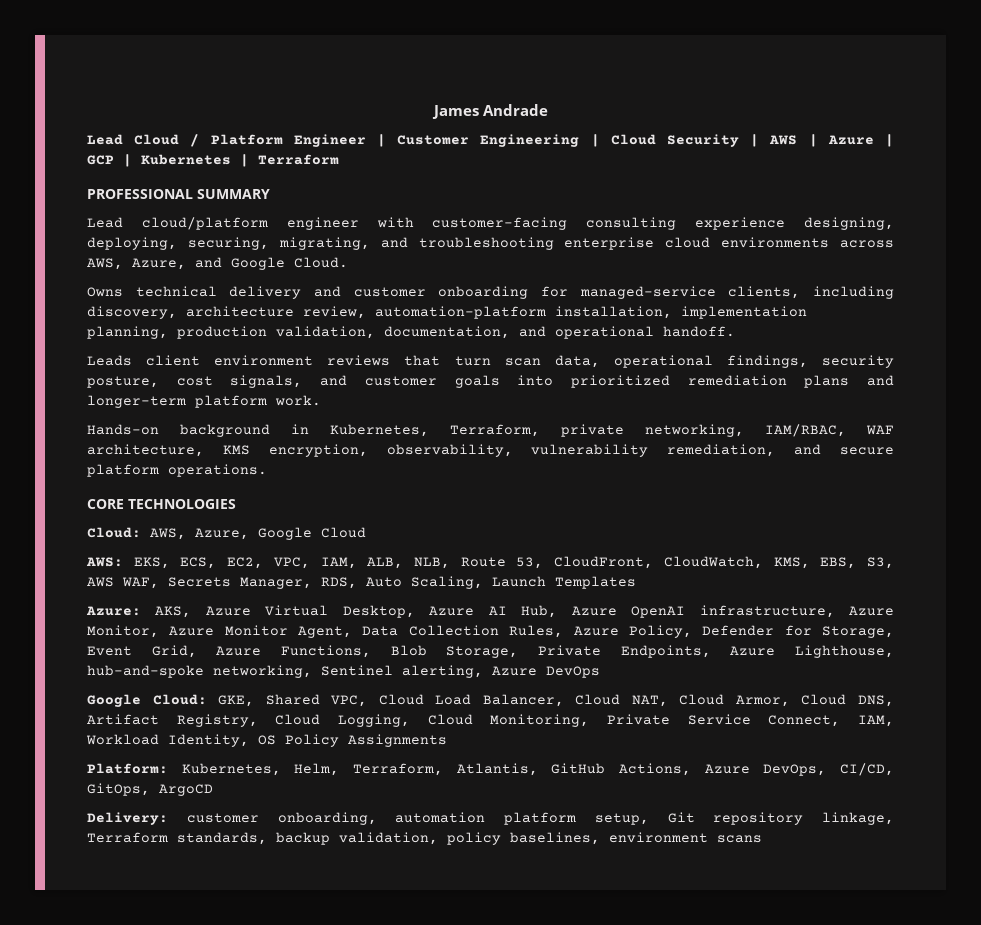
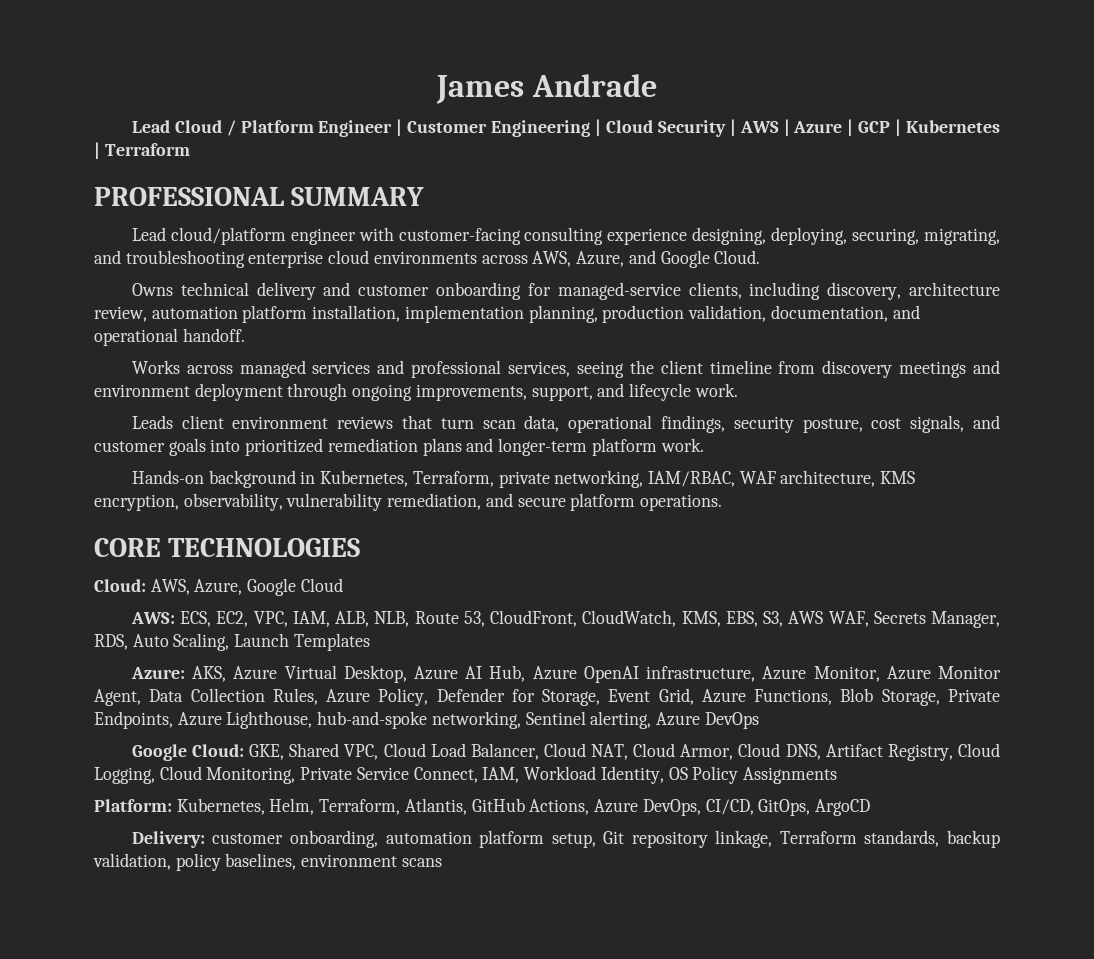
- Owns technical delivery and customer onboarding for managed-service clients, including discovery, architecture review, automation-platform installation, implementation planning, production validation, documentation, and operational handoff.
+ Owns technical delivery and customer onboarding for managed-service clients, including discovery, architecture review, automation platform installation, implementation planning, production validation, documentation, and operational handoff.
+ Works across managed services and professional services, seeing the client timeline from discovery meetings and environment deployment through ongoing improvements, support, and lifecycle work.
- AWS: EKS, ECS, EC2, VPC, IAM, ALB, NLB, Route 53, CloudFront, CloudWatch, KMS, EBS, S3, AWS WAF, Secrets Manager, RDS, Auto Scaling, Launch Templates
+ AWS: ECS, EC2, VPC, IAM, ALB, NLB, Route 53, CloudFront, CloudWatch, KMS, EBS, S3, AWS WAF, Secrets Manager, RDS, Auto Scaling, Launch Templates

